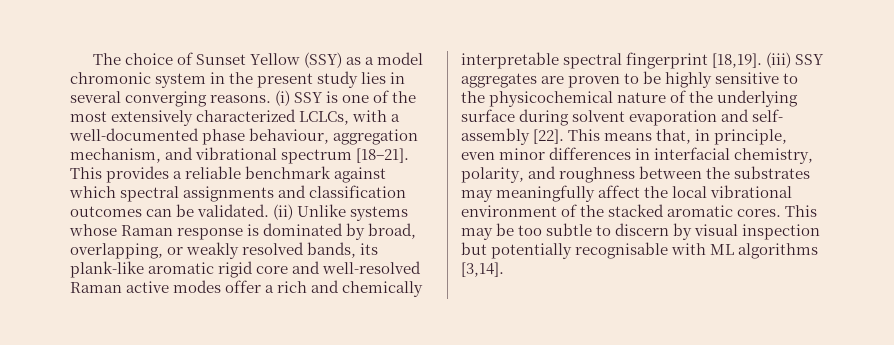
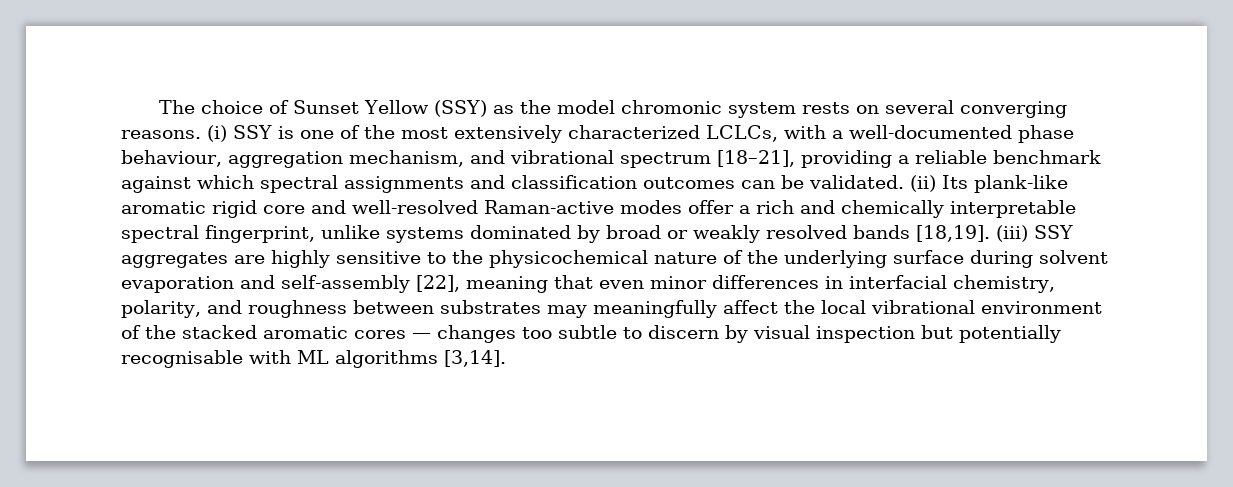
- The choice of Sunset Yellow (SSY) as a model chromonic system in the present study lies in several converging reasons.
+ The choice of Sunset Yellow (SSY) as the model chromonic system rests on several converging reasons.
- (i) SSY is one of the most extensively characterized LCLCs, with a well-documented phase behaviour, aggregation mechanism, and vibrational spectrum [18–21]. This provides a reliable benchmark against which spectral assignments and classification outcomes can be validated.
+ (i) SSY is one of the most extensively characterized LCLCs, with a well-documented phase behaviour, aggregation mechanism, and vibrational spectrum [18–21], providing a reliable benchmark against which spectral assignments and classification outcomes can be validated.
- (ii) Unlike systems whose Raman response is dominated by broad, overlapping, or weakly resolved bands, its plank-like aromatic rigid core and well-resolved Raman active modes offer a rich and chemically interpretable spectral fingerprint [18,19].
+ (ii) Its plank-like aromatic rigid core and well-resolved Raman-active modes offer a rich and chemically interpretable spectral fingerprint, unlike systems dominated by broad or weakly resolved bands [18,19].
- (iii) SSY aggregates are proven to be highly sensitive to the physicochemical nature of the underlying surface during solvent evaporation and self- assembly [22]. This means that, in principle, even minor differences in interfacial chemistry, polarity, and roughness between the substrates may meaningfully affect the local vibrational environment of the stacked aromatic cores. This may be too subtle to discern by visual inspection but potentially recognisable with ML algorithms [3,14].
+ (iii) SSY aggregates are highly sensitive to the physicochemical nature of the underlying surface during solvent evaporation and self-assembly [22], meaning that even minor differences in interfacial chemistry, polarity, and roughness between substrates may meaningfully affect the local vibrational environment of the stacked aromatic cores — changes too subtle to discern by visual inspection but potentially recognisable with ML algorithms [3,14].

